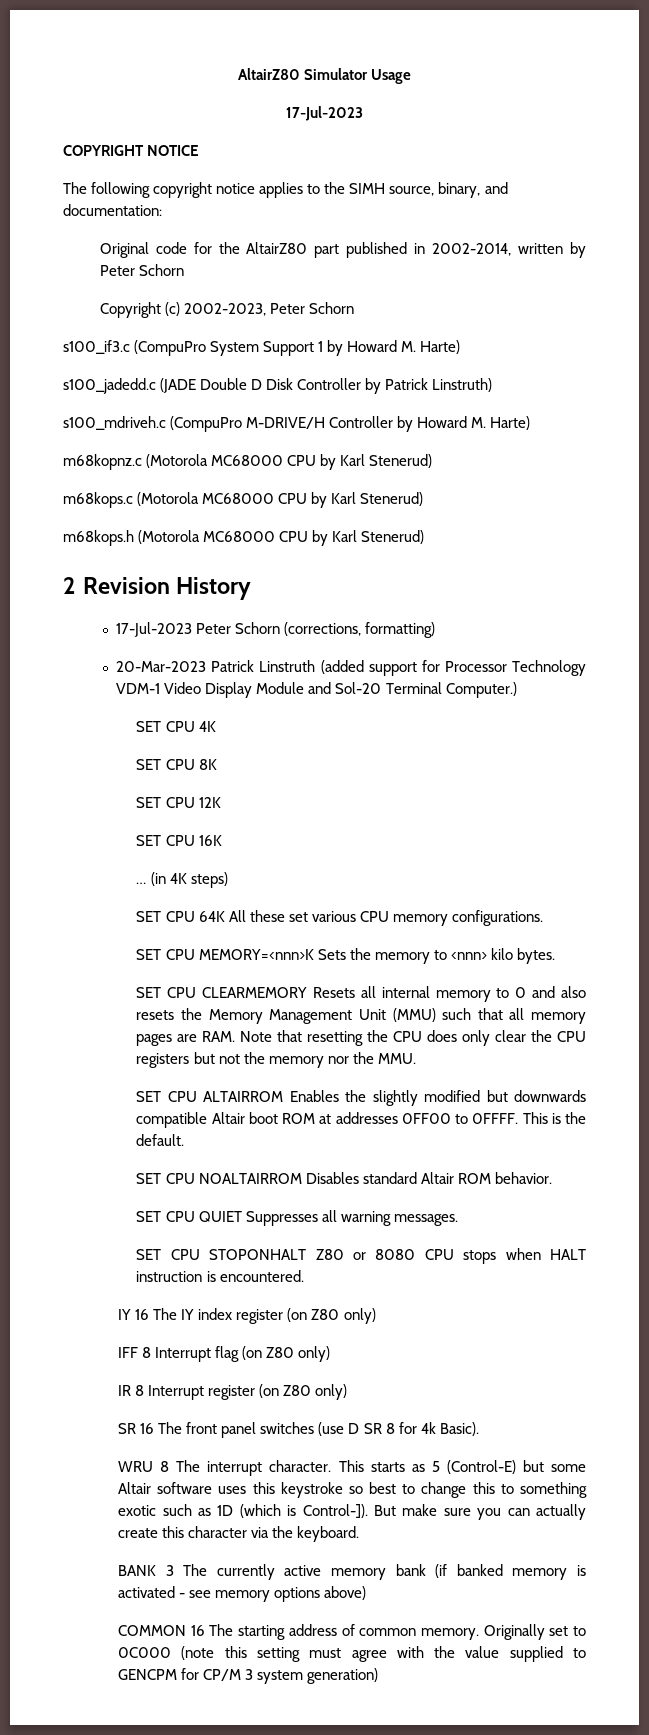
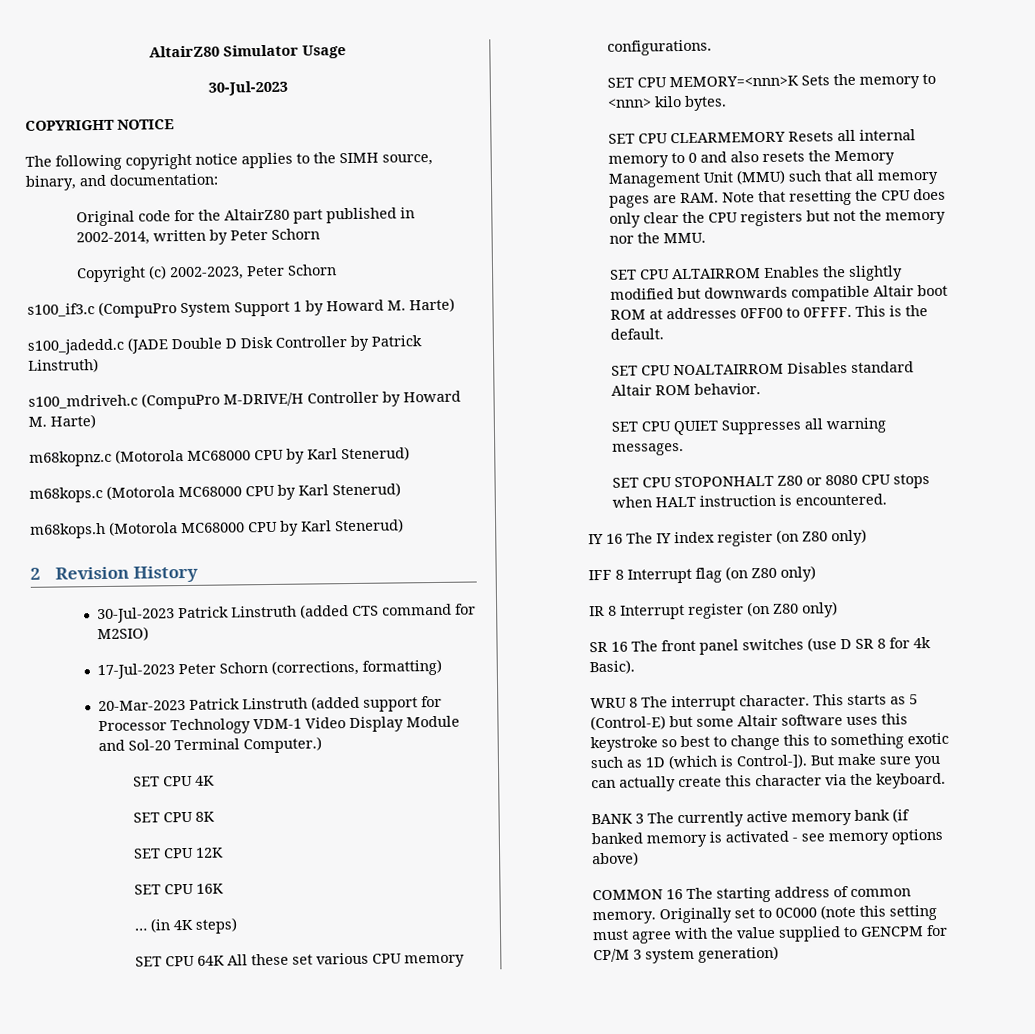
  AltairZ80 Simulator Usage
- 17-Jul-2023
+ 30-Jul-2023
+ 30-Jul-2023 Patrick Linstruth (added CTS command for M2SIO)

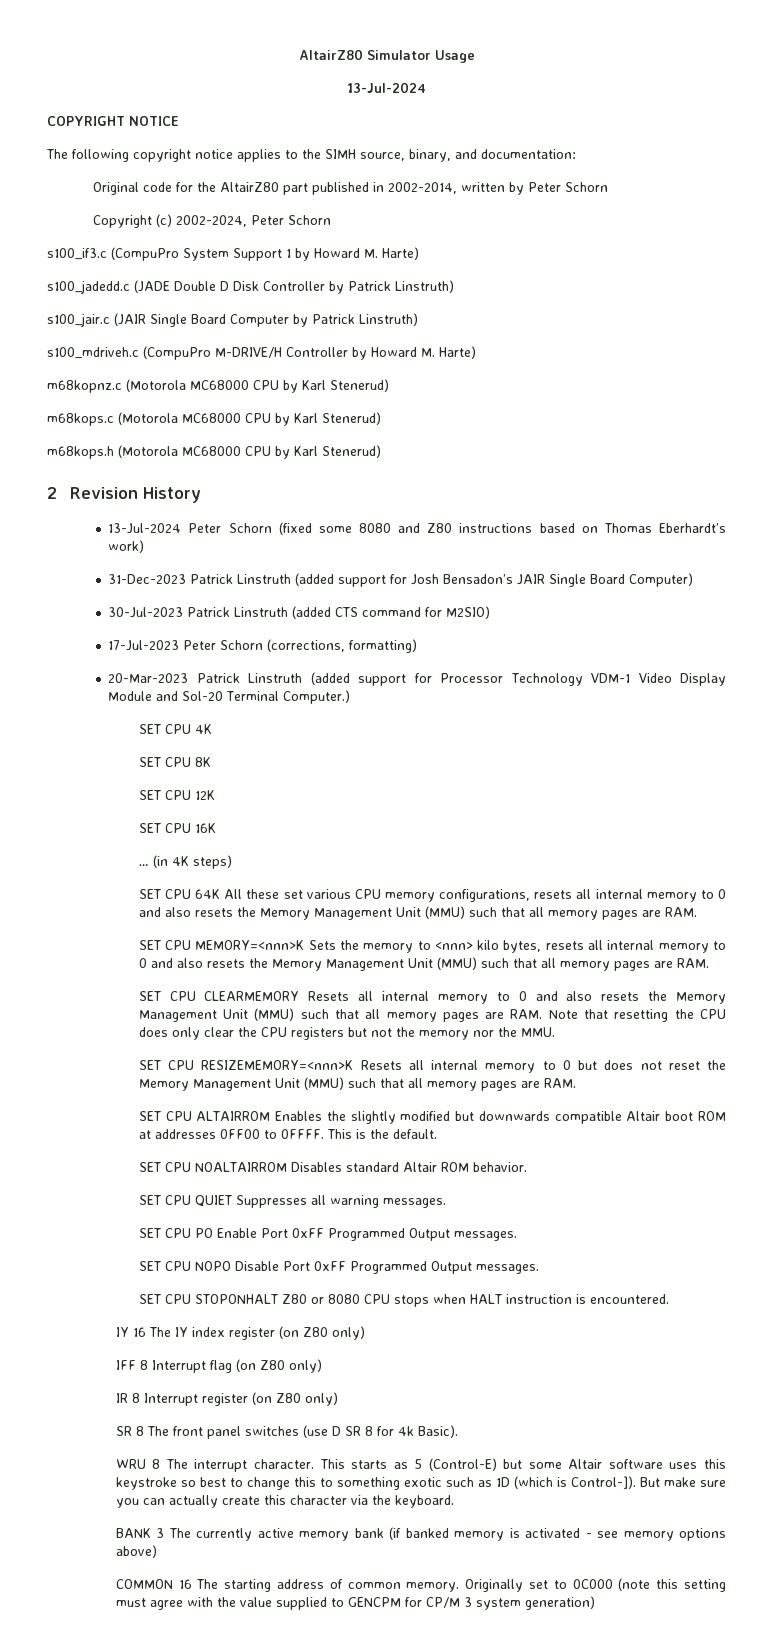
  AltairZ80 Simulator Usage
- 30-Jul-2023
+ 13-Jul-2024
- Copyright (c) 2002-2023, Peter Schorn
+ Copyright (c) 2002-2024, Peter Schorn
+ s100_jair.c (JAIR Single Board Computer by Patrick Linstruth)
+ 13-Jul-2024 Peter Schorn (fixed some 8080 and Z80 instructions based on Thomas Eberhardt’s work)
+ 31-Dec-2023 Patrick Linstruth (added support for Josh Bensadon’s JAIR Single Board Computer)
- SET CPU 64K All these set various CPU memory configurations.
+ SET CPU 64K All these set various CPU memory configurations, resets all internal memory to 0 and also resets the Memory Management Unit (MMU) such that all memory pages are RAM.
- SET CPU MEMORY=<nnn>K Sets the memory to <nnn> kilo bytes.
+ SET CPU MEMORY=<nnn>K Sets the memory to <nnn> kilo bytes, resets all internal memory to 0 and also resets the Memory Management Unit (MMU) such that all memory pages are RAM.
+ SET CPU RESIZEMEMORY=<nnn>K Resets all internal memory to 0 but does not reset the Memory Management Unit (MMU) such that all memory pages are RAM.
+ SET CPU PO Enable Port 0xFF Programmed Output messages.
+ SET CPU NOPO Disable Port 0xFF Programmed Output messages.
- SR 16 The front panel switches (use D SR 8 for 4k Basic).
+ SR 8 The front panel switches (use D SR 8 for 4k Basic).

